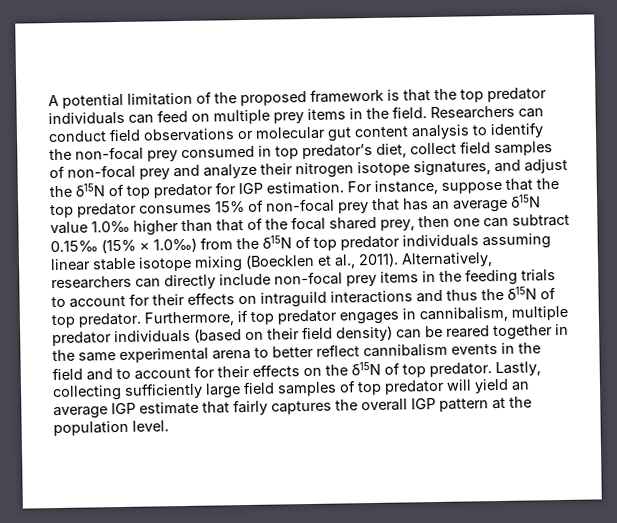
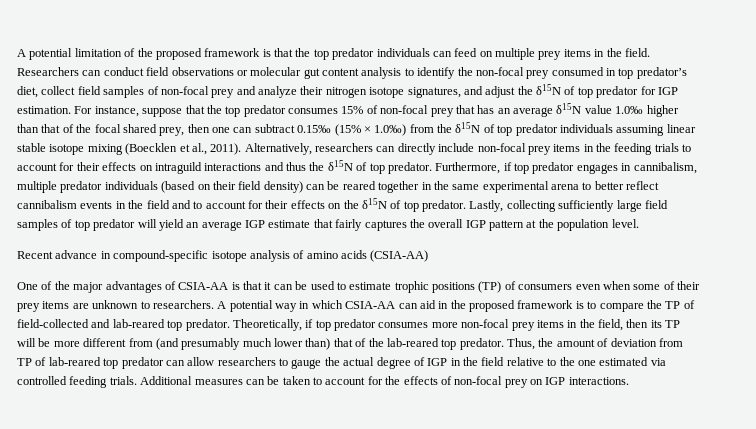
+ Recent advance in compound-specific isotope analysis of amino acids (CSIA-AA)
+ One of the major advantages of CSIA-AA is that it can be used to estimate trophic positions (TP) of consumers even when some of their prey items are unknown to researchers. A potential way in which CSIA-AA can aid in the proposed framework is to compare the TP of field-collected and lab-reared top predator. Theoretically, if top predator consumes more non-focal prey items in the field, then its TP will be more different from (and presumably much lower than) that of the lab-reared top predator. Thus, the amount of deviation from TP of lab-reared top predator can allow researchers to gauge the actual degree of IGP in the field relative to the one estimated via controlled feeding trials. Additional measures can be taken to account for the effects of non-focal prey on IGP interactions.

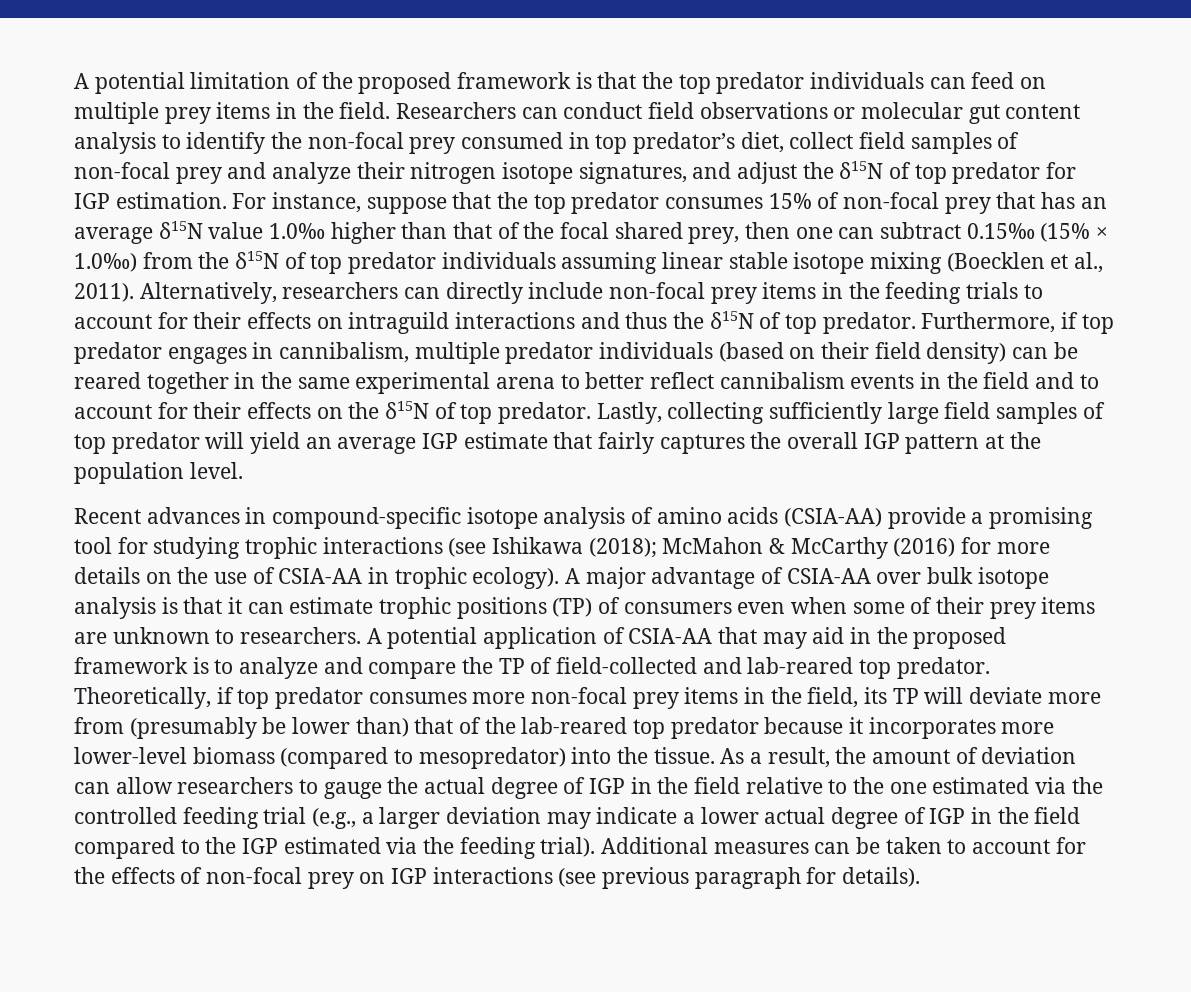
- Recent advance in compound-specific isotope analysis of amino acids (CSIA-AA)
- One of the major advantages of CSIA-AA is that it can be used to estimate trophic positions (TP) of consumers even when some of their prey items are unknown to researchers.
+ Recent advances in compound-specific isotope analysis of amino acids (CSIA-AA) provide a promising tool for studying trophic interactions (see Ishikawa (2018); McMahon & McCarthy (2016) for more details on the use of CSIA-AA in trophic ecology). A major advantage of CSIA-AA over bulk isotope analysis is that it can estimate trophic positions (TP) of consumers even when some of their prey items are unknown to researchers.
- A potential way in which CSIA-AA can aid in the proposed framework is to compare the TP of field-collected and lab-reared top predator.
+ A potential application of CSIA-AA that may aid in the proposed framework is to analyze and compare the TP of field-collected and lab-reared top predator.
- Theoretically, if top predator consumes more non-focal prey items in the field, then its TP will be more different from (and presumably much lower than) that of the lab-reared top predator. Thus, the amount of deviation from TP of lab-reared top predator can allow researchers to gauge the actual degree of IGP in the field relative to the one estimated via controlled feeding trials.
+ Theoretically, if top predator consumes more non-focal prey items in the field, its TP will deviate more from (presumably be lower than) that of the lab-reared top predator because it incorporates more lower-level biomass (compared to mesopredator) into the tissue. As a result, the amount of deviation can allow researchers to gauge the actual degree of IGP in the field relative to the one estimated via the controlled feeding trial (e.g., a larger deviation may indicate a lower actual degree of IGP in the field compared to the IGP estimated via the feeding trial).
- Additional measures can be taken to account for the effects of non-focal prey on IGP interactions.
+ Additional measures can be taken to account for the effects of non-focal prey on IGP interactions (see previous paragraph for details).

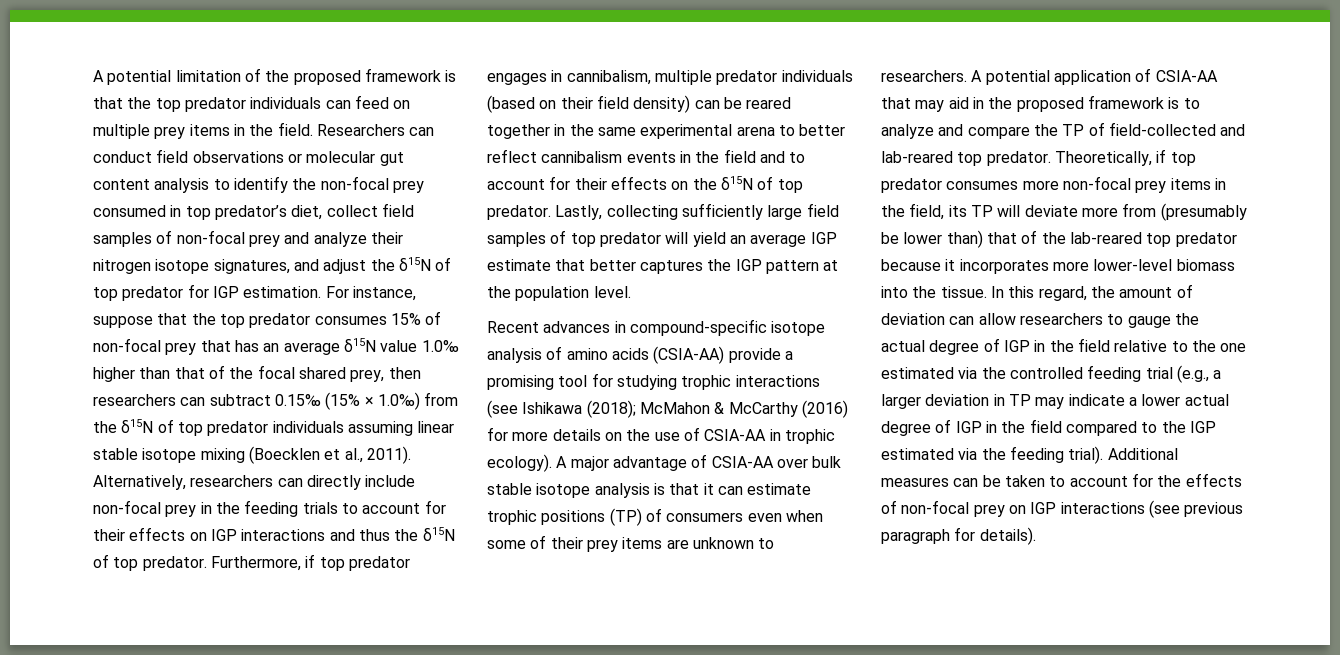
- For instance, suppose that the top predator consumes 15% of non-focal prey that has an average δ15N value 1.0‰ higher than that of the focal shared prey, then one can subtract 0.15‰ (15% × 1.0‰) from the δ15N of top predator individuals assuming linear stable isotope mixing (Boecklen et al., 2011).
+ For instance, suppose that the top predator consumes 15% of non-focal prey that has an average δ15N value 1.0‰ higher than that of the focal shared prey, then researchers can subtract 0.15‰ (15% × 1.0‰) from the δ15N of top predator individuals assuming linear stable isotope mixing (Boecklen et al., 2011).
- Alternatively, researchers can directly include non-focal prey items in the feeding trials to account for their effects on intraguild interactions and thus the δ15N of top predator.
+ Alternatively, researchers can directly include non-focal prey in the feeding trials to account for their effects on IGP interactions and thus the δ15N of top predator.
- Lastly, collecting sufficiently large field samples of top predator will yield an average IGP estimate that fairly captures the overall IGP pattern at the population level.
+ Lastly, collecting sufficiently large field samples of top predator will yield an average IGP estimate that better captures the IGP pattern at the population level.
- A major advantage of CSIA-AA over bulk isotope analysis is that it can estimate trophic positions (TP) of consumers even when some of their prey items are unknown to researchers.
+ A major advantage of CSIA-AA over bulk stable isotope analysis is that it can estimate trophic positions (TP) of consumers even when some of their prey items are unknown to researchers.
- Theoretically, if top predator consumes more non-focal prey items in the field, its TP will deviate more from (presumably be lower than) that of the lab-reared top predator because it incorporates more lower-level biomass (compared to mesopredator) into the tissue. As a result, the amount of deviation can allow researchers to gauge the actual degree of IGP in the field relative to the one estimated via the controlled feeding trial (e.g., a larger deviation may indicate a lower actual degree of IGP in the field compared to the IGP estimated via the feeding trial).
+ Theoretically, if top predator consumes more non-focal prey items in the field, its TP will deviate more from (presumably be lower than) that of the lab-reared top predator because it incorporates more lower-level biomass into the tissue. In this regard, the amount of deviation can allow researchers to gauge the actual degree of IGP in the field relative to the one estimated via the controlled feeding trial (e.g., a larger deviation in TP may indicate a lower actual degree of IGP in the field compared to the IGP estimated via the feeding trial).

